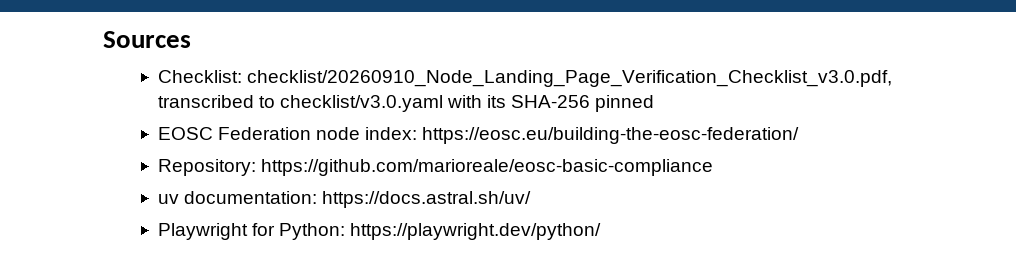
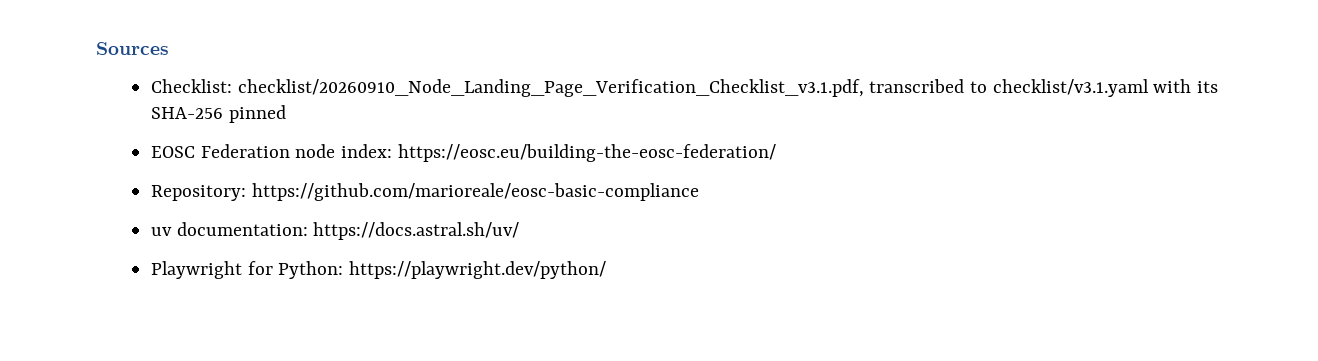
- Checklist: checklist/20260910_Node_Landing_Page_Verification_Checklist_v3.0.pdf, transcribed to checklist/v3.0.yaml with its SHA-256 pinned
+ Checklist: checklist/20260910_Node_Landing_Page_Verification_Checklist_v3.1.pdf, transcribed to checklist/v3.1.yaml with its SHA-256 pinned

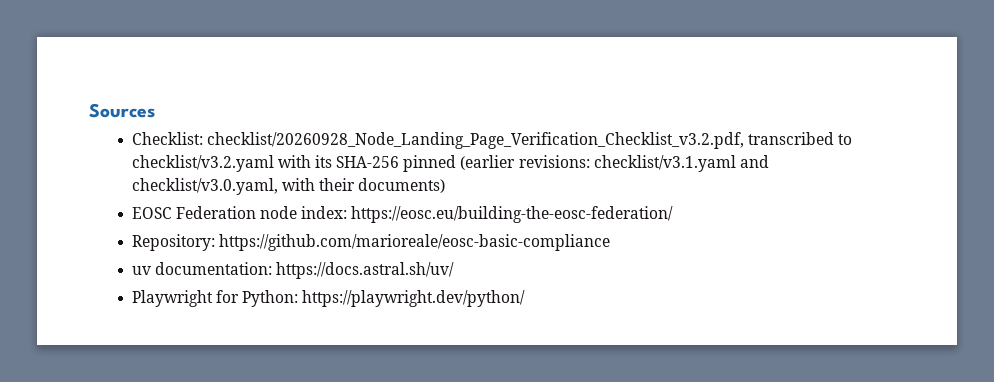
- Checklist: checklist/20260910_Node_Landing_Page_Verification_Checklist_v3.1.pdf, transcribed to checklist/v3.1.yaml with its SHA-256 pinned
+ Checklist: checklist/20260928_Node_Landing_Page_Verification_Checklist_v3.2.pdf, transcribed to checklist/v3.2.yaml with its SHA-256 pinned (earlier revisions: checklist/v3.1.yaml and checklist/v3.0.yaml, with their documents)

